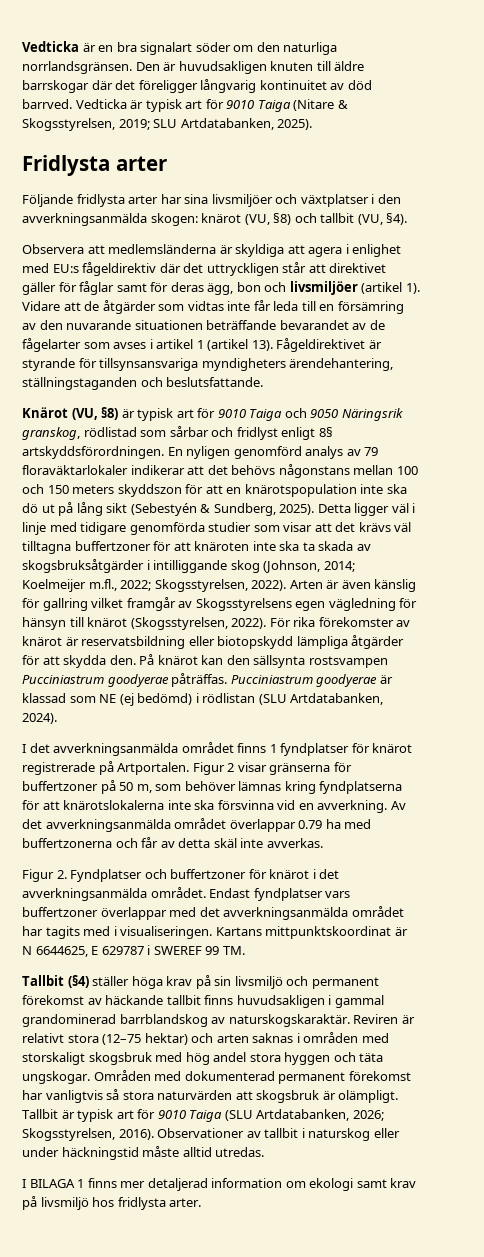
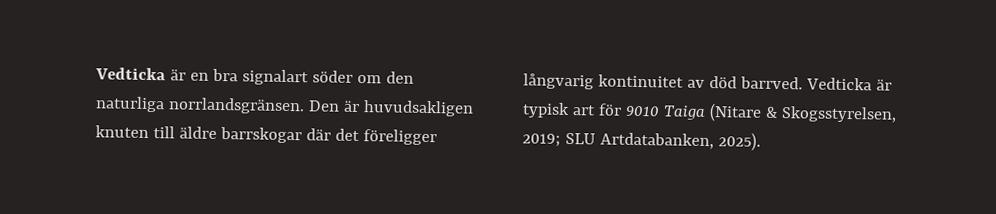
- Fridlysta arter
- Följande fridlysta arter har sina livsmiljöer och växtplatser i den avverkningsanmälda skogen: knärot (VU, §8) och tallbit (VU, §4).
- Observera att medlemsländerna är skyldiga att agera i enlighet med EU:s fågeldirektiv där det uttryckligen står att direktivet gäller för fåglar samt för deras ägg, bon och livsmiljöer (artikel 1). Vidare att de åtgärder som vidtas inte får leda till en försämring av den nuvarande situationen beträffande bevarandet av de fågelarter som avses i artikel 1 (artikel 13). Fågeldirektivet är styrande för tillsynsansvariga myndigheters ärendehantering, ställningstaganden och beslutsfattande.
- Knärot (VU, §8) är typisk art för 9010 Taiga och 9050 Näringsrik granskog, rödlistad som sårbar och fridlyst enligt 8§ artskyddsförordningen. En nyligen genomförd analys av 79 floraväktarlokaler indikerar att det behövs någonstans mellan 100 och 150 meters skyddszon för att en knärotspopulation inte ska dö ut på lång sikt (Sebestyén & Sundberg, 2025). Detta ligger väl i linje med tidigare genomförda studier som visar att det krävs väl tilltagna buffertzoner för att knäroten inte ska ta skada av skogsbruksåtgärder i intilliggande skog (Johnson, 2014; Koelmeijer m.fl., 2022; Skogsstyrelsen, 2022). Arten är även känslig för gallring vilket framgår av Skogsstyrelsens egen vägledning för hänsyn till knärot (Skogsstyrelsen, 2022). För rika förekomster av knärot är reservatsbildning eller biotopskydd lämpliga åtgärder för att skydda den. På knärot kan den sällsynta rostsvampen Pucciniastrum goodyerae påträffas. Pucciniastrum goodyerae är klassad som NE (ej bedömd) i rödlistan (SLU Artdatabanken, 2024).
- I det avverkningsanmälda området finns 1 fyndplatser för knärot registrerade på Artportalen. Figur 2 visar gränserna för buffertzoner på 50 m, som behöver lämnas kring fyndplatserna för att knärotslokalerna inte ska försvinna vid en avverkning. Av det avverkningsanmälda området överlappar 0.79 ha med buffertzonerna och får av detta skäl inte avverkas.
- Figur 2. Fyndplatser och buffertzoner för knärot i det avverkningsanmälda området. Endast fyndplatser vars buffertzoner överlappar med det avverkningsanmälda området har tagits med i visualiseringen. Kartans mittpunktskoordinat är N 6644625, E 629787 i SWEREF 99 TM.
- Tallbit (§4) ställer höga krav på sin livsmiljö och permanent förekomst av häckande tallbit finns huvudsakligen i gammal grandominerad barrblandskog av naturskogskaraktär. Reviren är relativt stora (12–75 hektar) och arten saknas i områden med storskaligt skogsbruk med hög andel stora hyggen och täta ungskogar. Områden med dokumenterad permanent förekomst har vanligtvis så stora naturvärden att skogsbruk är olämpligt. Tallbit är typisk art för 9010 Taiga (SLU Artdatabanken, 2026; Skogsstyrelsen, 2016). Observationer av tallbit i naturskog eller under häckningstid måste alltid utredas.
- I BILAGA 1 finns mer detaljerad information om ekologi samt krav på livsmiljö hos fridlysta arter.

